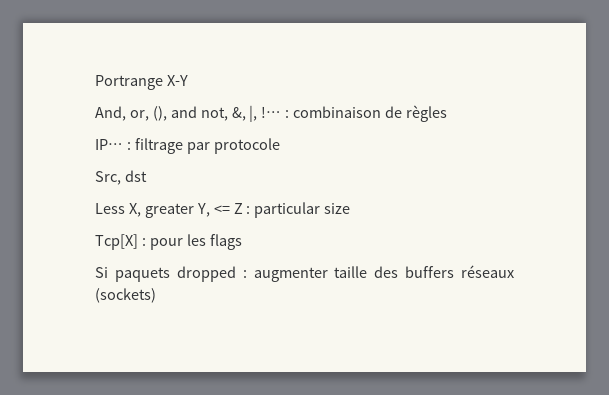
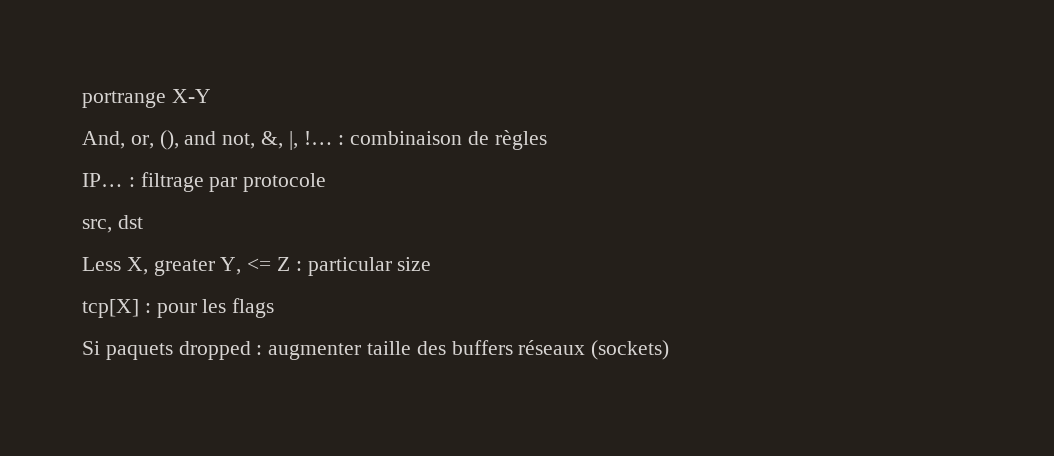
- Portrange X-Y
+ portrange X-Y
- Src, dst
+ src, dst
- Tcp[X] : pour les flags
+ tcp[X] : pour les flags

